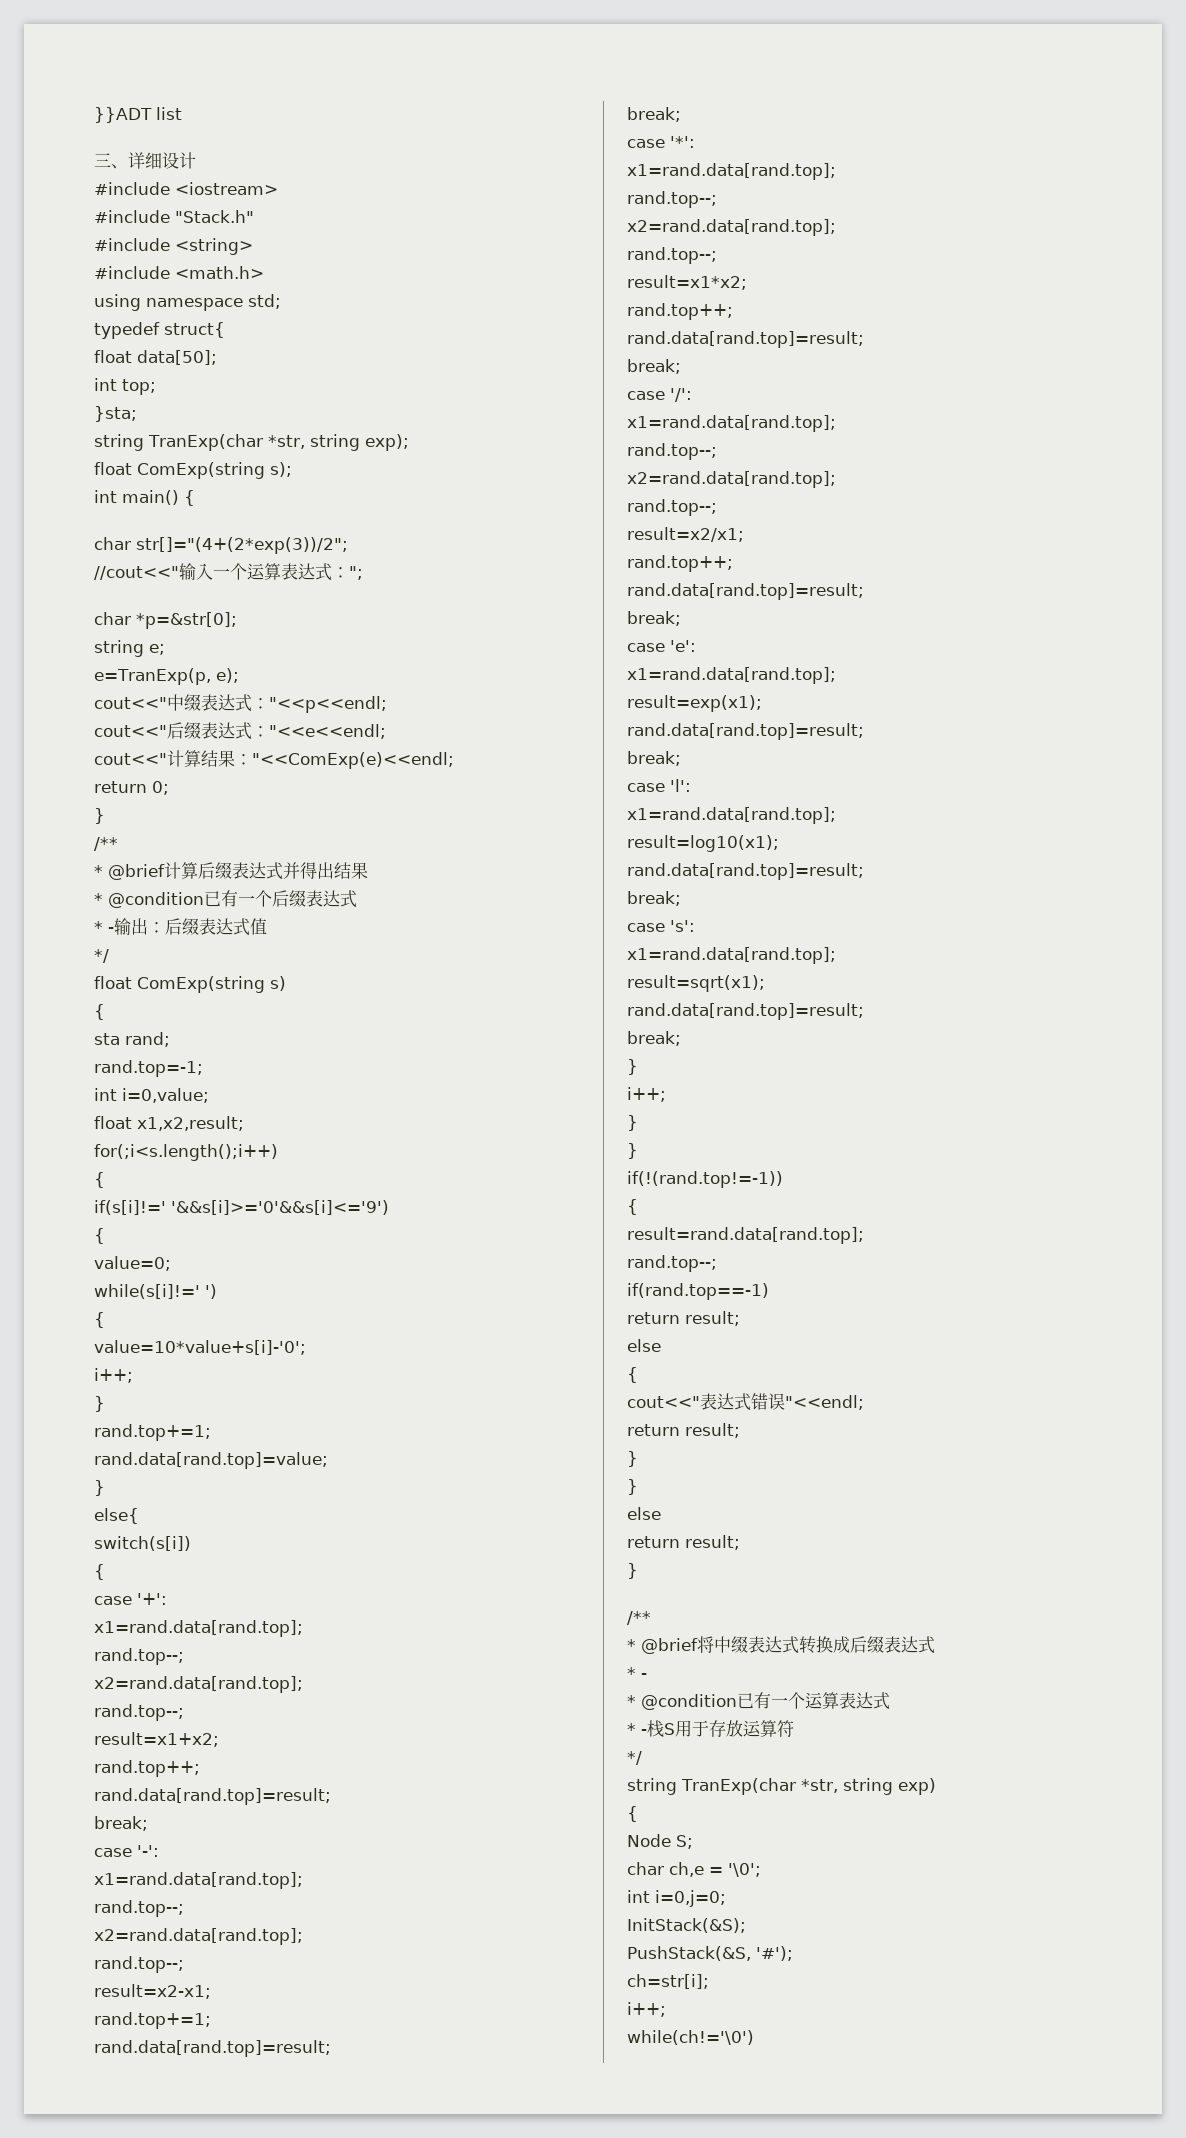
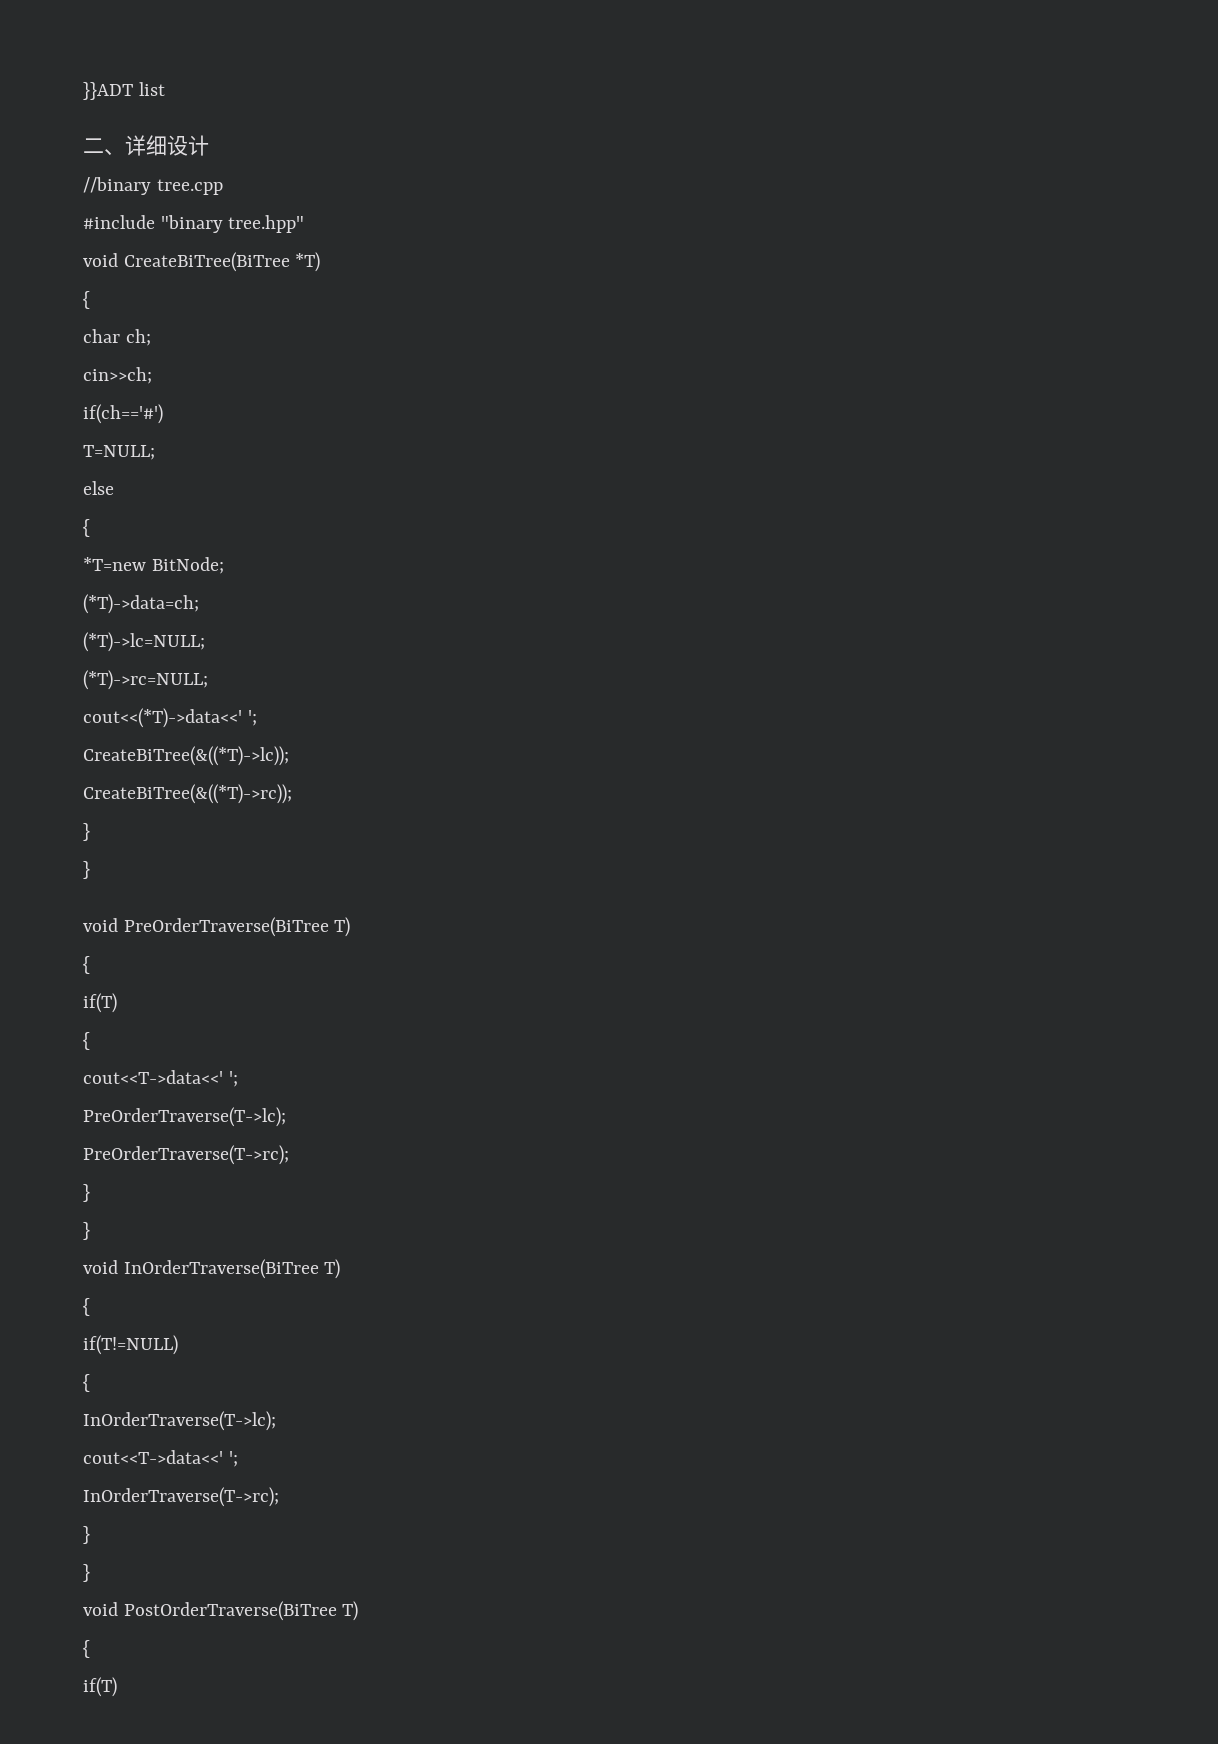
- 三、详细设计
+ 二、详细设计
- #include <iostream>
- #include "Stack.h"
- #include <string>
- #include <math.h>
- using namespace std;
- typedef struct{
- float data[50];
- int top;
- }sta;
- string TranExp(char *str, string exp);
- float ComExp(string s);
- int main() {
- char str[]="(4+(2*exp(3))/2";
- //cout<<"输入一个运算表达式：";
- char *p=&str[0];
- string e;
- e=TranExp(p, e);
- cout<<"中缀表达式："<<p<<endl;
- cout<<"后缀表达式："<<e<<endl;
- cout<<"计算结果："<<ComExp(e)<<endl;
- return 0;
- }
- /**
- * @brief计算后缀表达式并得出结果
- * @condition已有一个后缀表达式
- * -输出：后缀表达式值
- */
- float ComExp(string s)
+ //binary tree.cpp
+ #include "binary tree.hpp"
+ void CreateBiTree(BiTree *T)
  {
- sta rand;
- rand.top=-1;
- int i=0,value;
- float x1,x2,result;
- for(;i<s.length();i++)
+ char ch;
+ cin>>ch;
+ if(ch=='#')
+ T=NULL;
+ else
  {
- if(s[i]!=' '&&s[i]>='0'&&s[i]<='9')
- {
- value=0;
- while(s[i]!=' ')
- {
- value=10*value+s[i]-'0';
- i++;
- }
- rand.top+=1;
- rand.data[rand.top]=value;
- }
- else{
- switch(s[i])
- {
- case '+':
- x1=rand.data[rand.top];
- rand.top--;
- x2=rand.data[rand.top];
- rand.top--;
- result=x1+x2;
- rand.top++;
- rand.data[rand.top]=result;
- break;
- case '-':
- x1=rand.data[rand.top];
- rand.top--;
- x2=rand.data[rand.top];
- rand.top--;
- result=x2-x1;
- rand.top+=1;
- rand.data[rand.top]=result;
- break;
- case '*':
- x1=rand.data[rand.top];
- rand.top--;
- x2=rand.data[rand.top];
- rand.top--;
- result=x1*x2;
- rand.top++;
- rand.data[rand.top]=result;
- break;
- case '/':
- x1=rand.data[rand.top];
- rand.top--;
- x2=rand.data[rand.top];
- rand.top--;
- result=x2/x1;
- rand.top++;
- rand.data[rand.top]=result;
- break;
- case 'e':
- x1=rand.data[rand.top];
- result=exp(x1);
- rand.data[rand.top]=result;
- break;
- case 'l':
- x1=rand.data[rand.top];
- result=log10(x1);
- rand.data[rand.top]=result;
- break;
- case 's':
- x1=rand.data[rand.top];
- result=sqrt(x1);
- rand.data[rand.top]=result;
- break;
- }
- i++;
+ *T=new BitNode;
+ (*T)->data=ch;
+ (*T)->lc=NULL;
+ (*T)->rc=NULL;
+ cout<<(*T)->data<<' ';
+ CreateBiTree(&((*T)->lc));
+ CreateBiTree(&((*T)->rc));
  }
  }
- if(!(rand.top!=-1))
+ void PreOrderTraverse(BiTree T)
  {
- result=rand.data[rand.top];
- rand.top--;
- if(rand.top==-1)
- return result;
- else
+ if(T)
  {
- cout<<"表达式错误"<<endl;
- return result;
+ cout<<T->data<<' ';
+ PreOrderTraverse(T->lc);
+ PreOrderTraverse(T->rc);
  }
  }
- else
- return result;
+ void InOrderTraverse(BiTree T)
+ {
+ if(T!=NULL)
+ {
+ InOrderTraverse(T->lc);
+ cout<<T->data<<' ';
+ InOrderTraverse(T->rc);
  }
- /**
- * @brief将中缀表达式转换成后缀表达式
- * -
- * @condition已有一个运算表达式
- * -栈S用于存放运算符
- */
- string TranExp(char *str, string exp)
+ }
+ void PostOrderTraverse(BiTree T)
  {
- Node S;
- char ch,e = '\0';
- int i=0,j=0;
- InitStack(&S);
- PushStack(&S, '#');
- ch=str[i];
- i++;
- while(ch!='\0')
+ if(T)

